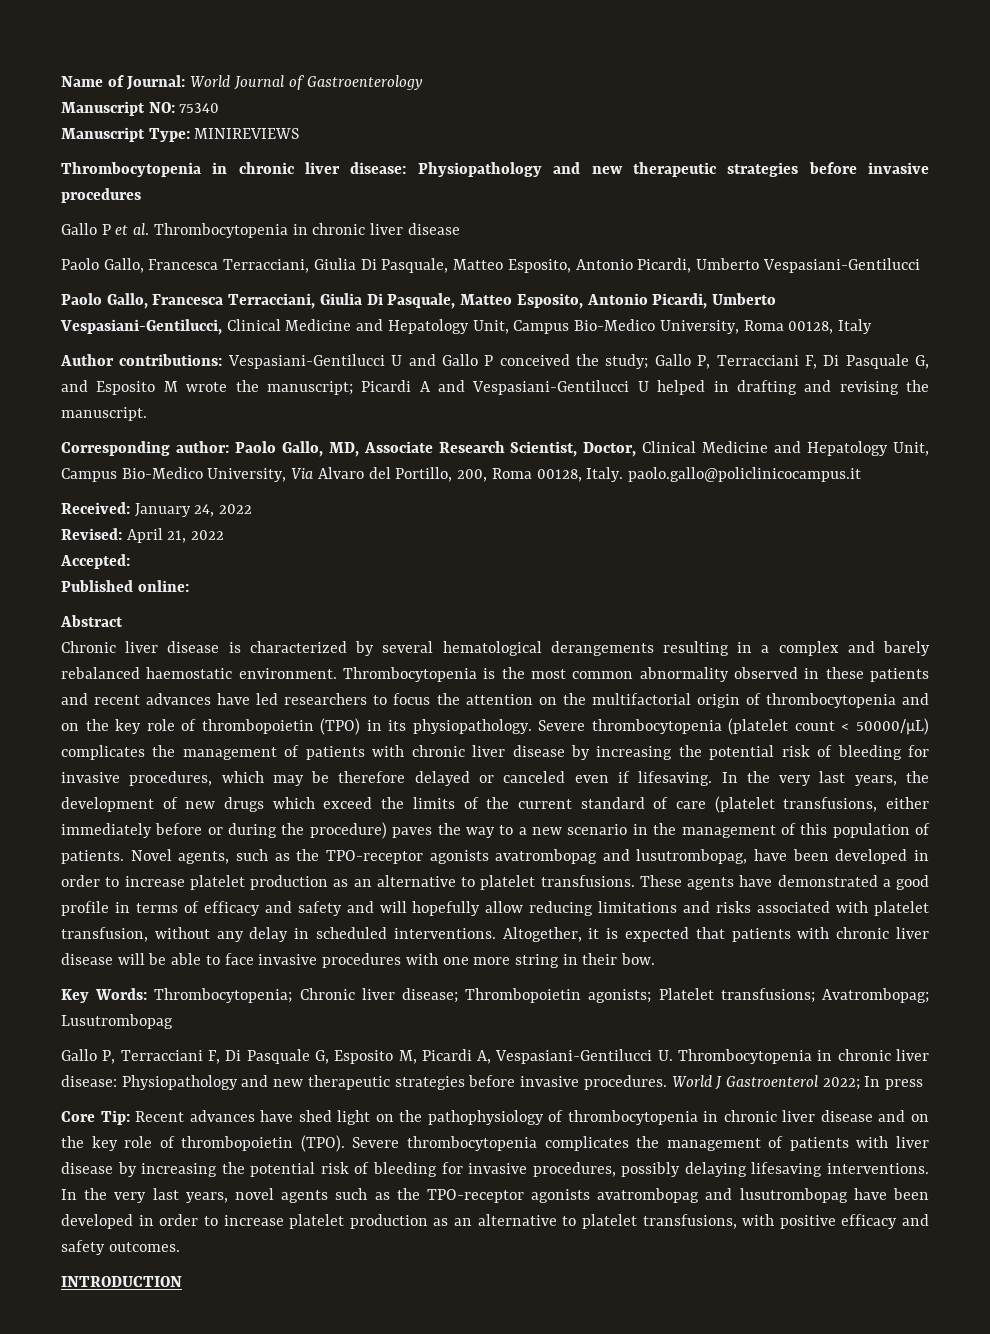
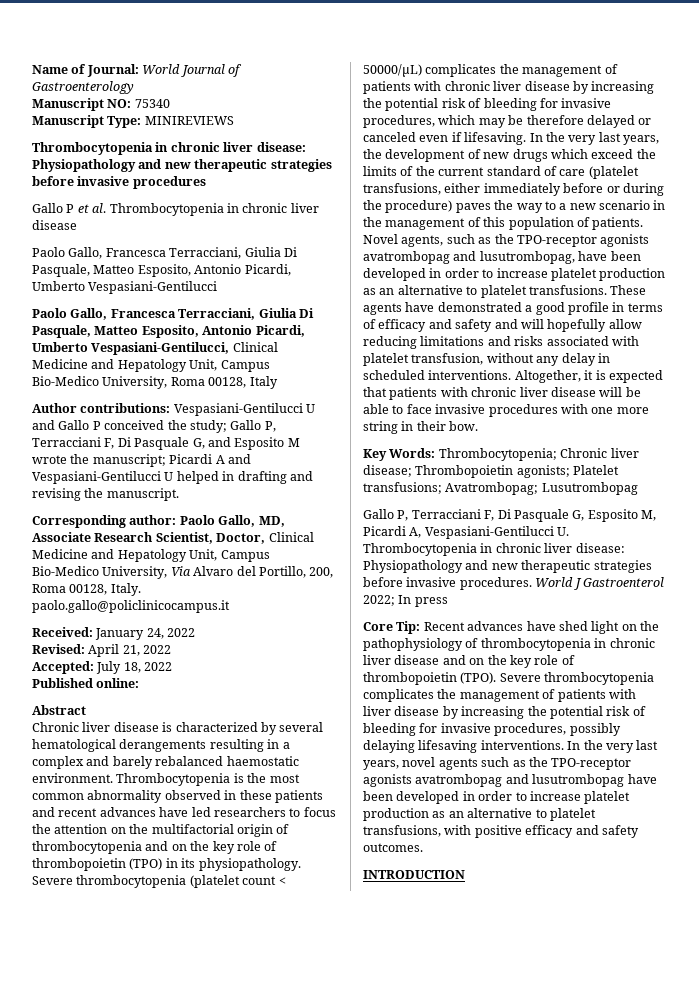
- Accepted:
+ Accepted: July 18, 2022

